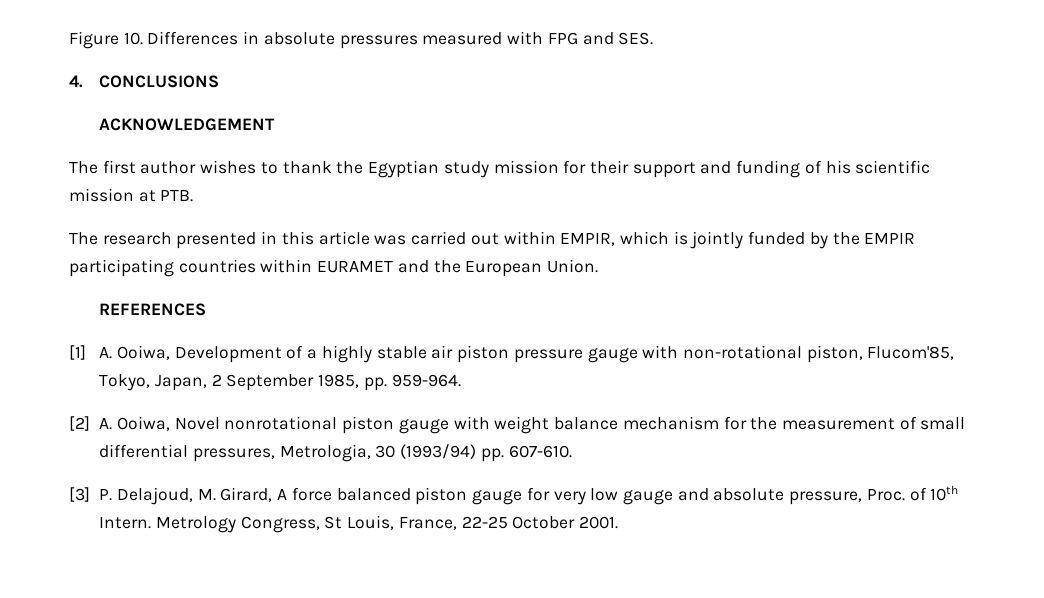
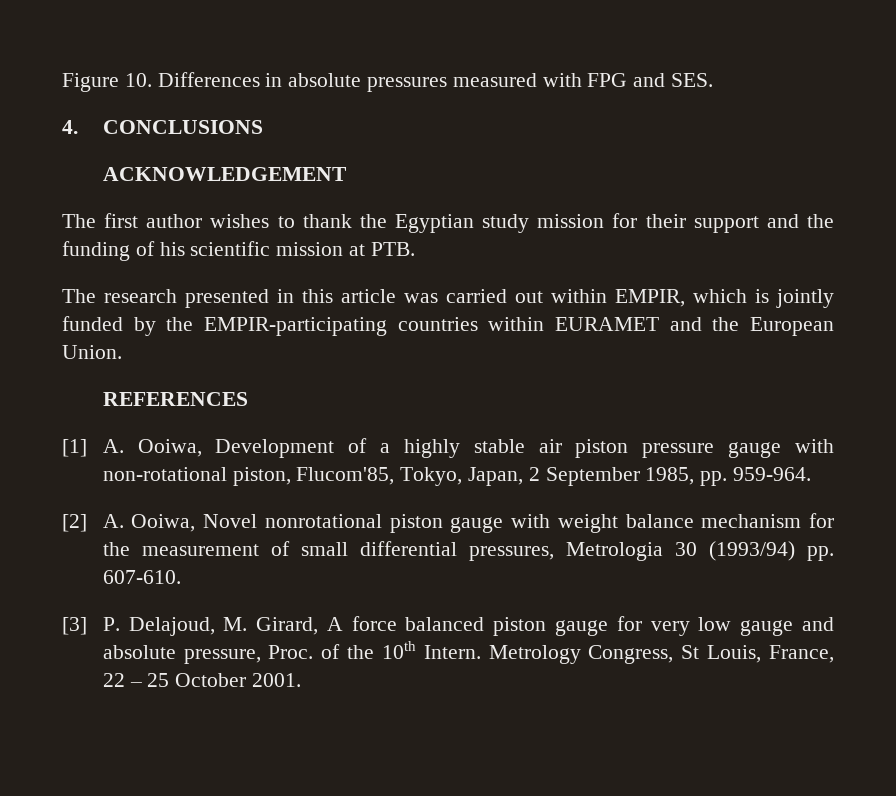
- The first author wishes to thank the Egyptian study mission for their support and funding of his scientific mission at PTB.
+ The first author wishes to thank the Egyptian study mission for their support and the funding of his scientific mission at PTB.
- The research presented in this article was carried out within EMPIR, which is jointly funded by the EMPIR participating countries within EURAMET and the European Union.
+ The research presented in this article was carried out within EMPIR, which is jointly funded by the EMPIR-participating countries within EURAMET and the European Union.
- [2] A. Ooiwa, Novel nonrotational piston gauge with weight balance mechanism for the measurement of small differential pressures, Metrologia, 30 (1993/94) pp. 607-610.
+ [2] A. Ooiwa, Novel nonrotational piston gauge with weight balance mechanism for the measurement of small differential pressures, Metrologia 30 (1993/94) pp. 607-610.
- [3] P. Delajoud, M. Girard, A force balanced piston gauge for very low gauge and absolute pressure, Proc. of 10th Intern.
+ [3] P. Delajoud, M. Girard, A force balanced piston gauge for very low gauge and absolute pressure, Proc. of the 10th Intern.
- Metrology Congress, St Louis, France, 22-25 October 2001.
+ Metrology Congress, St Louis, France, 22 – 25 October 2001.

